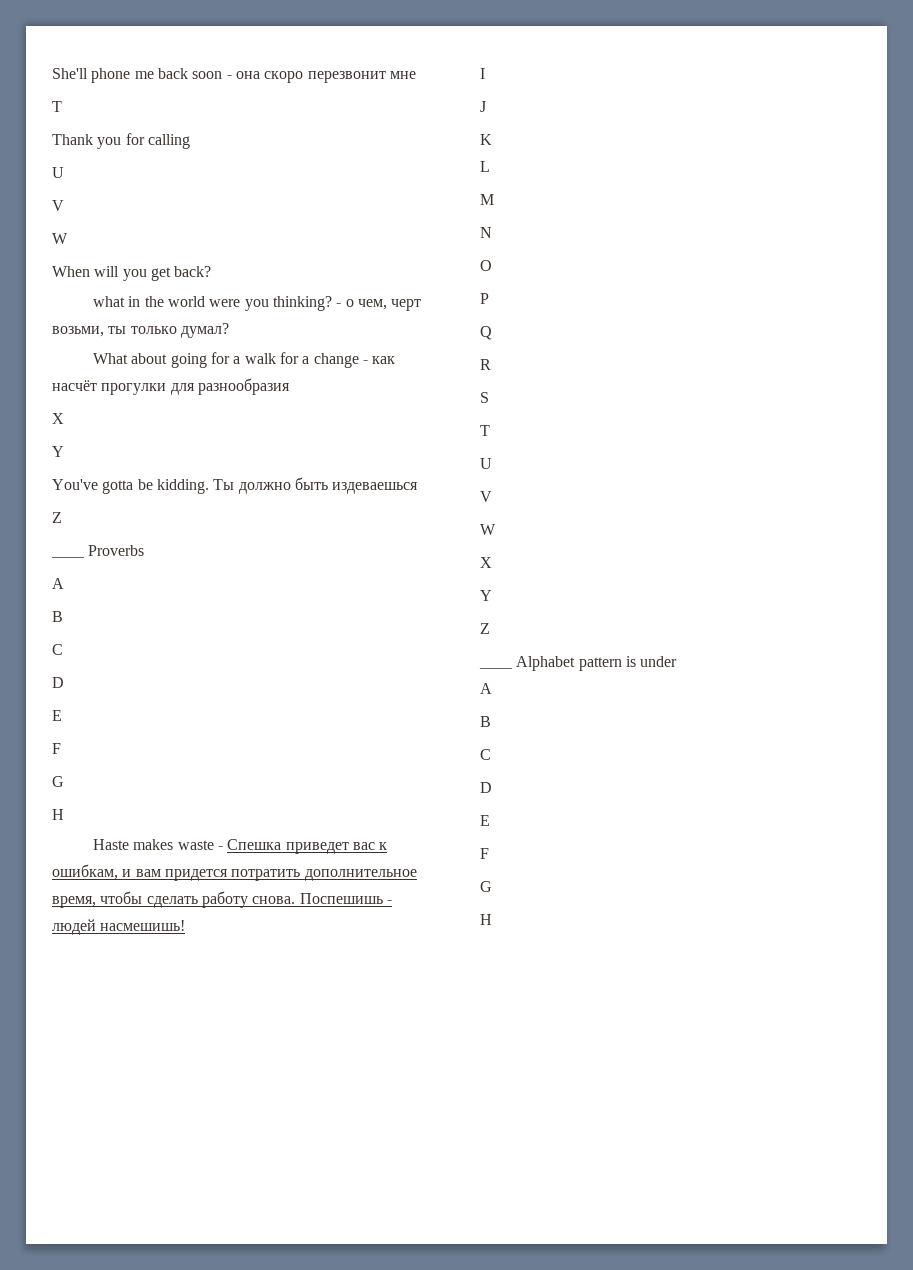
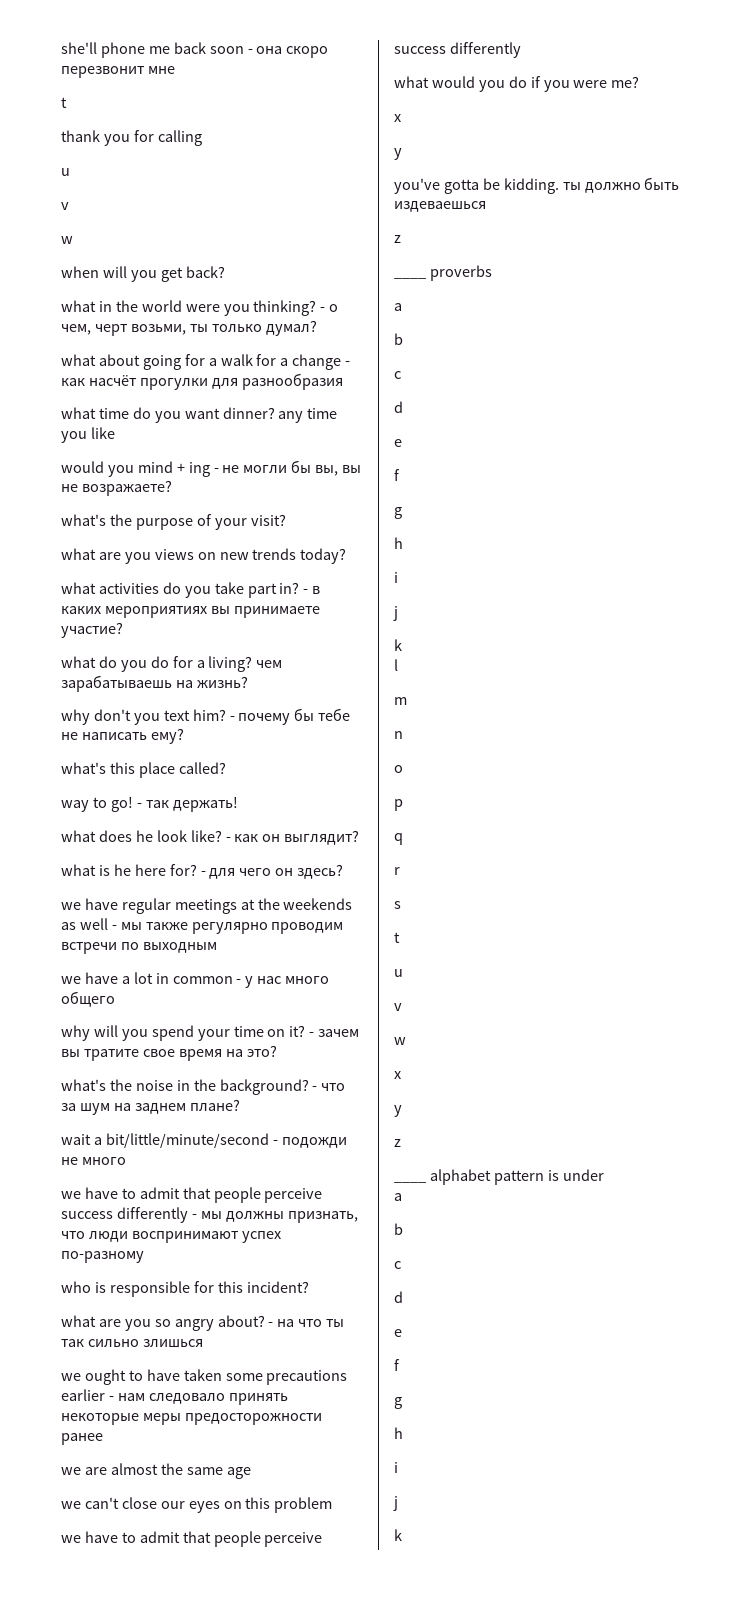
- She'll phone me back soon - она скоро перезвонит мне
- T
- Thank you for calling
- U
- V
- W
- When will you get back?
+ she'll phone me back soon - она скоро перезвонит мне
+ t
+ thank you for calling
+ u
+ v
+ w
+ when will you get back?
- What about going for a walk for a change - как насчёт прогулки для разнообразия
- X
- Y
- You've gotta be kidding. Ты должно быть издеваешься
- Z
- ____ Proverbs
- A
- B
- C
- D
- E
- F
- G
- H
- Haste makes waste - Cпешка приведет вас к ошибкам, и вам придется потратить дополнительное время, чтобы сделать работу снова. Поспешишь - людей насмешишь!
- I
- J
- K
- L
- M
- N
- O
- P
- Q
- R
- S
- T
- U
- V
- W
- X
- Y
- Z
- ____ Alphabet pattern is under
- A
- B
- C
- D
- E
- F
- G
- H
+ what about going for a walk for a change - как насчёт прогулки для разнообразия
+ what time do you want dinner? any time you like
+ would you mind + ing - не могли бы вы, вы не возражаете?
+ what's the purpose of your visit?
+ what are you views on new trends today?
+ what activities do you take part in? - в каких мероприятиях вы принимаете участие?
+ what do you do for a living? чем зарабатываешь на жизнь?
+ why don't you text him? - почему бы тебе не написать ему?
+ what's this place called?
+ way to go! - так держать!
+ what does he look like? - как он выглядит?
+ what is he here for? - для чего он здесь?
+ we have regular meetings at the weekends as well - мы также регулярно проводим встречи по выходным
+ we have a lot in common - у нас много общего
+ why will you spend your time on it? - зачем вы тратите свое время на это?
+ what's the noise in the background? - что за шум на заднем плане?
+ wait a bit/little/minute/second - подожди не много
+ we have to admit that people perceive success differently - мы должны признать, что люди воспринимают успех по-разному
+ who is responsible for this incident?
+ what are you so angry about? - на что ты так сильно злишься
+ we ought to have taken some precautions earlier - нам следовало принять некоторые меры предосторожности ранее
+ we are almost the same age
+ we can't close our eyes on this problem
+ we have to admit that people perceive success differently
+ what would you do if you were me?
+ x
+ y
+ you've gotta be kidding. ты должно быть издеваешься
+ z
+ ____ proverbs
+ a
+ b
+ c
+ d
+ e
+ f
+ g
+ h
+ i
+ j
+ k
+ l
+ m
+ n
+ o
+ p
+ q
+ r
+ s
+ t
+ u
+ v
+ w
+ x
+ y
+ z
+ ____ alphabet pattern is under
+ a
+ b
+ c
+ d
+ e
+ f
+ g
+ h
+ i
+ j
+ k

